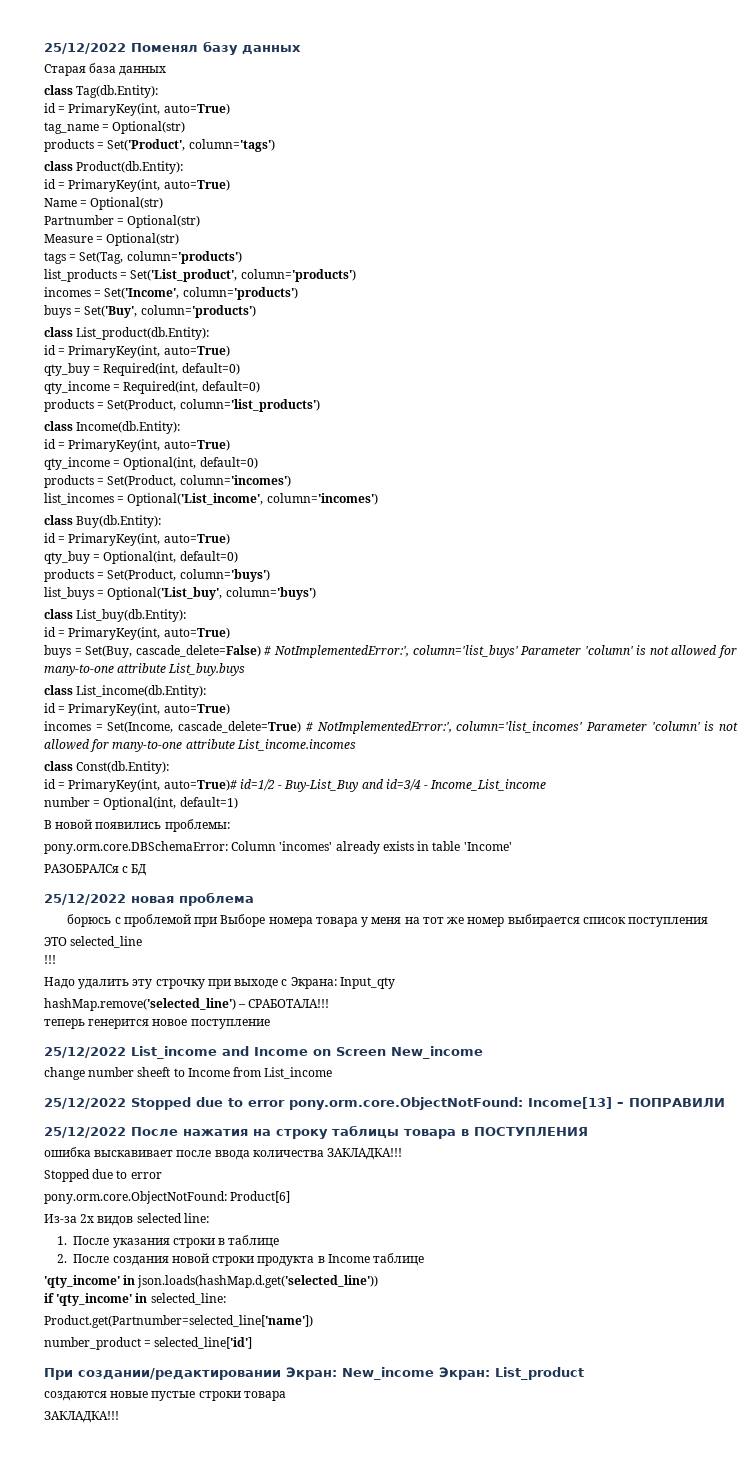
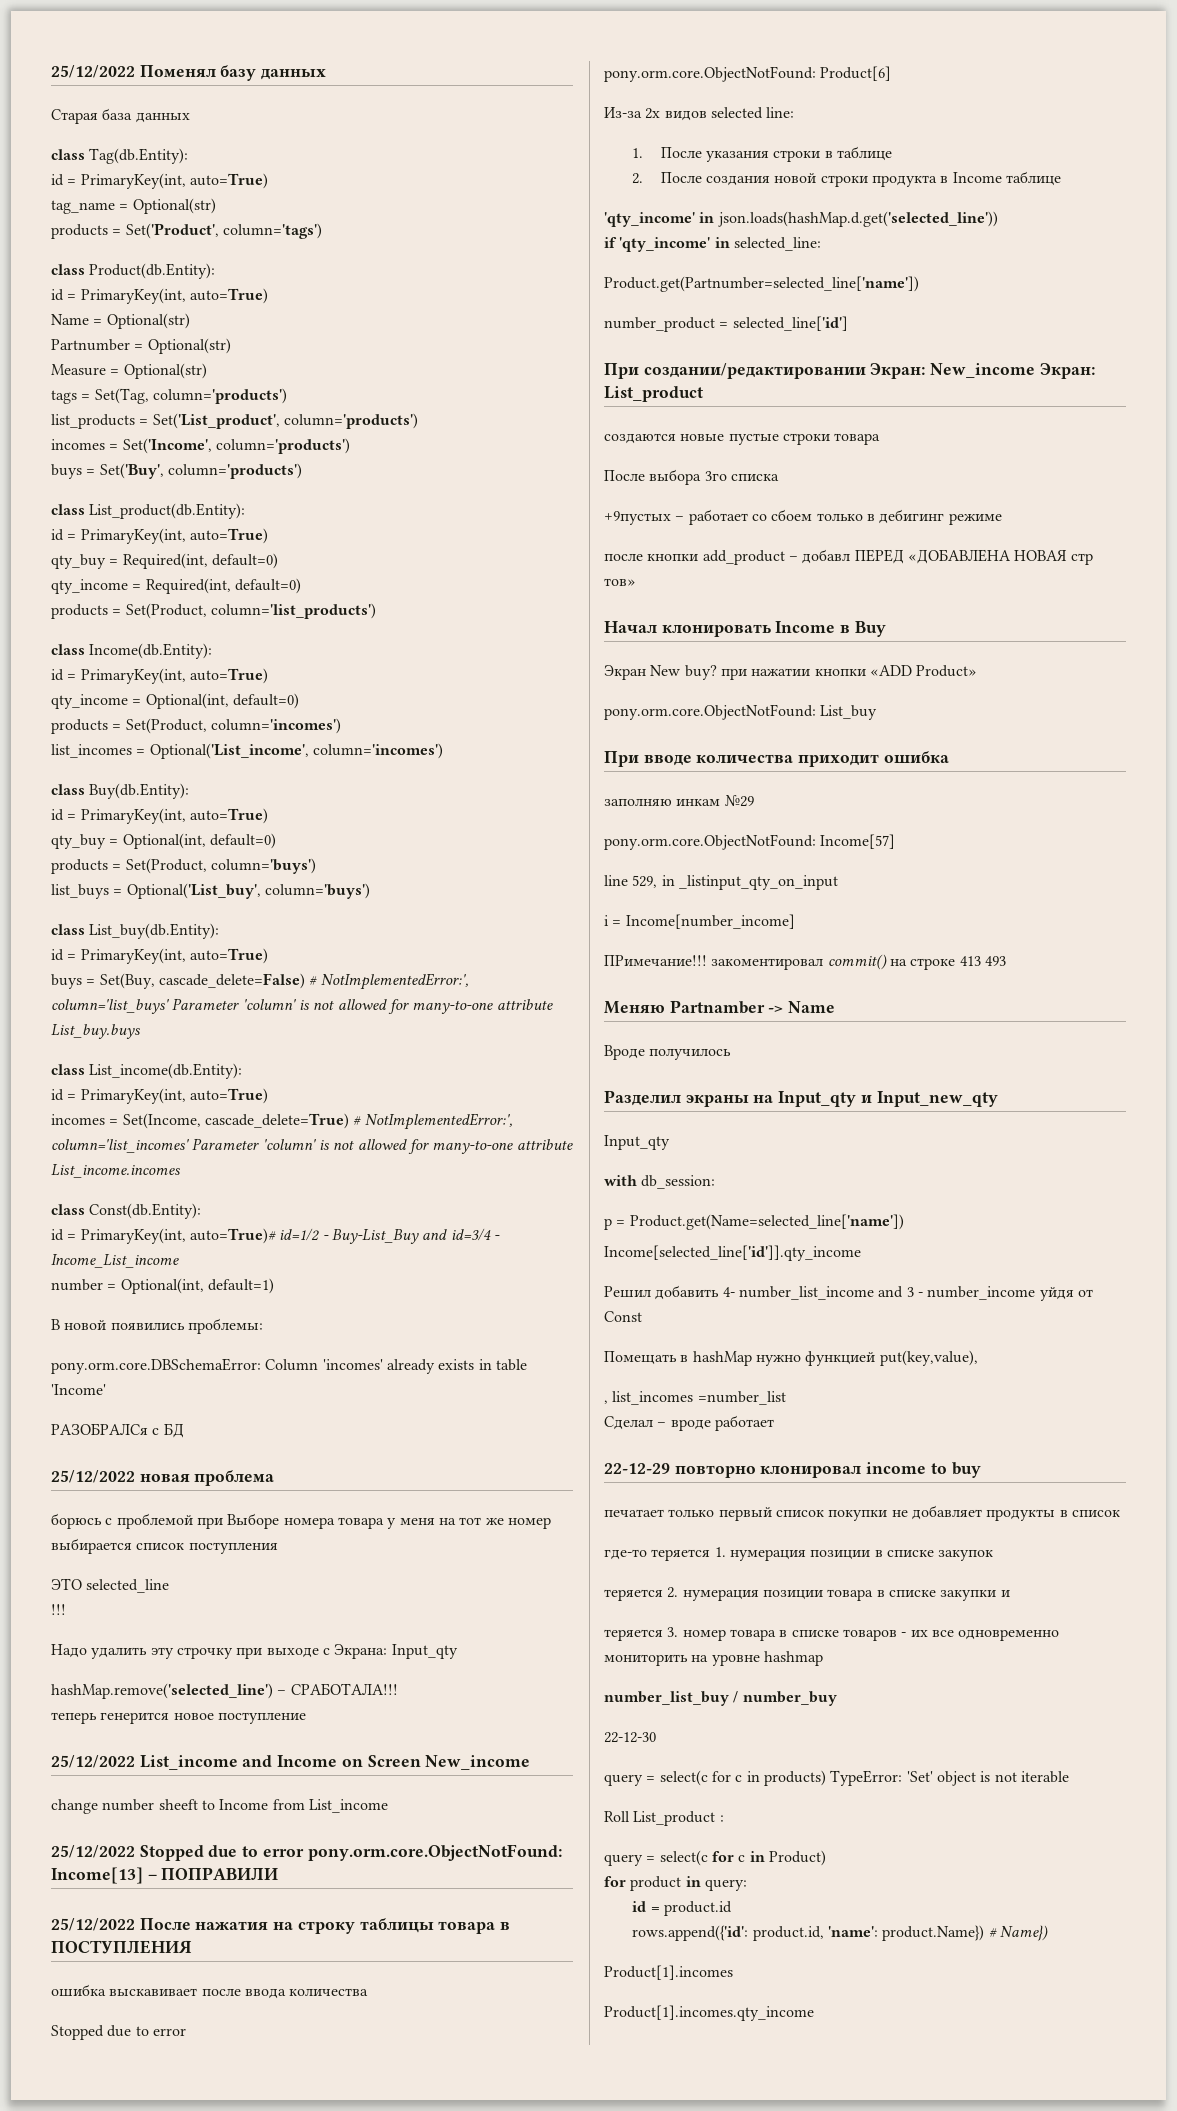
- ошибка выскавивает после ввода количества ЗАКЛАДКА!!!
+ ошибка выскавивает после ввода количества
  создаются новые пустые строки товара
- ЗАКЛАДКА!!!
+ После выбора 3го списка
+ +9пустых – работает со сбоем только в дебигинг режиме
+ после кнопки add_product – добавл ПЕРЕД «ДОБАВЛЕНА НОВАЯ стр тов»
+ Начал клонировать Income в Buy
+ Экран New buy? при нажатии кнопки «ADD Product»
+ pony.orm.core.ObjectNotFound: List_buy
+ При вводе количества приходит ошибка
+ заполняю инкам №29
+ pony.orm.core.ObjectNotFound: Income[57]
+ line 529, in _listinput_qty_on_input
+ i = Income[number_income]
+ ПРимечание!!! закоментировал commit() на строке 413 493
+ Меняю Partnamber -> Name
+ Вроде получилось
+ Разделил экраны на Input_qty и Input_new_qty
+ Input_qty
+ with db_session:
+ p = Product.get(Name=selected_line['name'])
+ Income[selected_line['id']].qty_income
+ Решил добавить 4- number_list_income and 3 - number_income уйдя от Const
+ Помещать в hashMap нужно функцией put(key,value),
+ , list_incomes =number_list
+ Сделал – вроде работает
+ 22-12-29 повторно клонировал income to buy
+ печатает только первый список покупки не добавляет продукты в список
+ где-то теряется 1. нумерация позиции в списке закупок
+ теряется 2. нумерация позиции товара в списке закупки и
+ теряется 3. номер товара в списке товаров - их все одновременно мониторить на уровне hashmap
+ number_list_buy / number_buy
+ 22-12-30
+ query = select(c for c in products) TypeError: 'Set' object is not iterable
+ Roll List_product :
+ query = select(c for c in Product)
+ for product in query:
+ id = product.id
+ rows.append({'id': product.id, 'name': product.Name}) # Name})
+ Product[1].incomes
+ Product[1].incomes.qty_income

